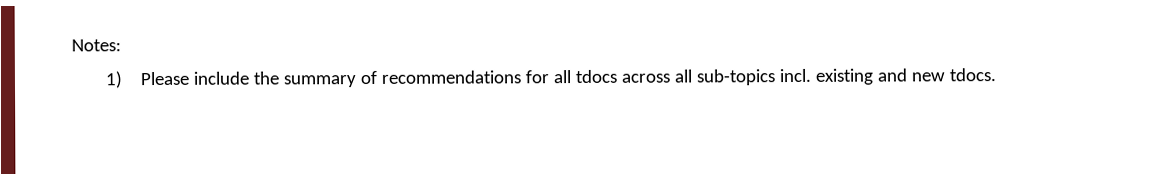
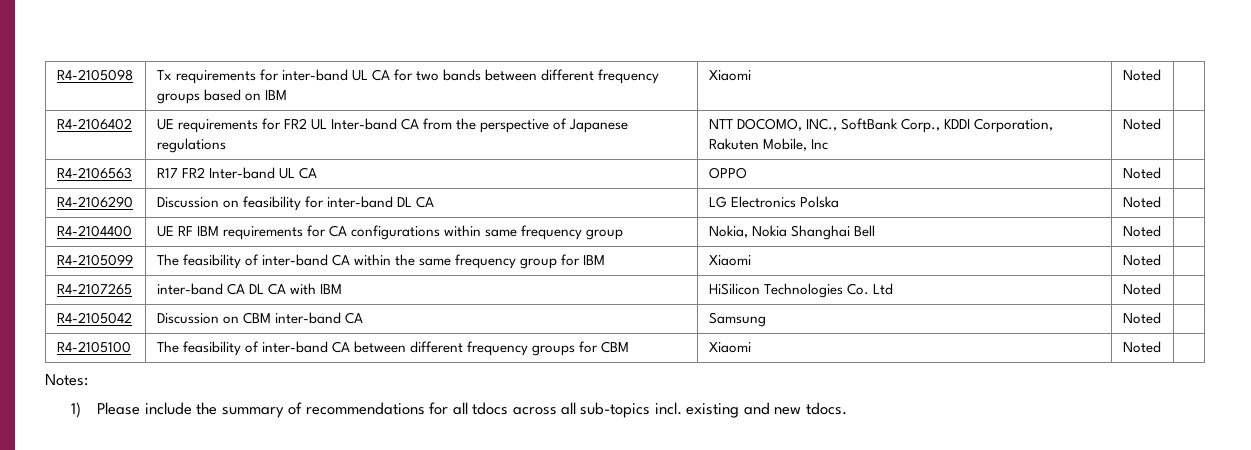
+ R4-2105098 | Tx requirements for inter-band UL CA for two bands between different frequency groups based on IBM | Xiaomi | Noted |
+ R4-2106402 | UE requirements for FR2 UL Inter-band CA from the perspective of Japanese regulations | NTT DOCOMO, INC., SoftBank Corp., KDDI Corporation, Rakuten Mobile, Inc | Noted |
+ R4-2106563 | R17 FR2 Inter-band UL CA | OPPO | Noted |
+ R4-2106290 | Discussion on feasibility for inter-band DL CA | LG Electronics Polska | Noted |
+ R4-2104400 | UE RF IBM requirements for CA configurations within same frequency group | Nokia, Nokia Shanghai Bell | Noted |
+ R4-2105099 | The feasibility of inter-band CA within the same frequency group for IBM | Xiaomi | Noted |
+ R4-2107265 | inter-band CA DL CA with IBM | HiSilicon Technologies Co. Ltd | Noted |
+ R4-2105042 | Discussion on CBM inter-band CA | Samsung | Noted |
+ R4-2105100 | The feasibility of inter-band CA between different frequency groups for CBM | Xiaomi | Noted |

